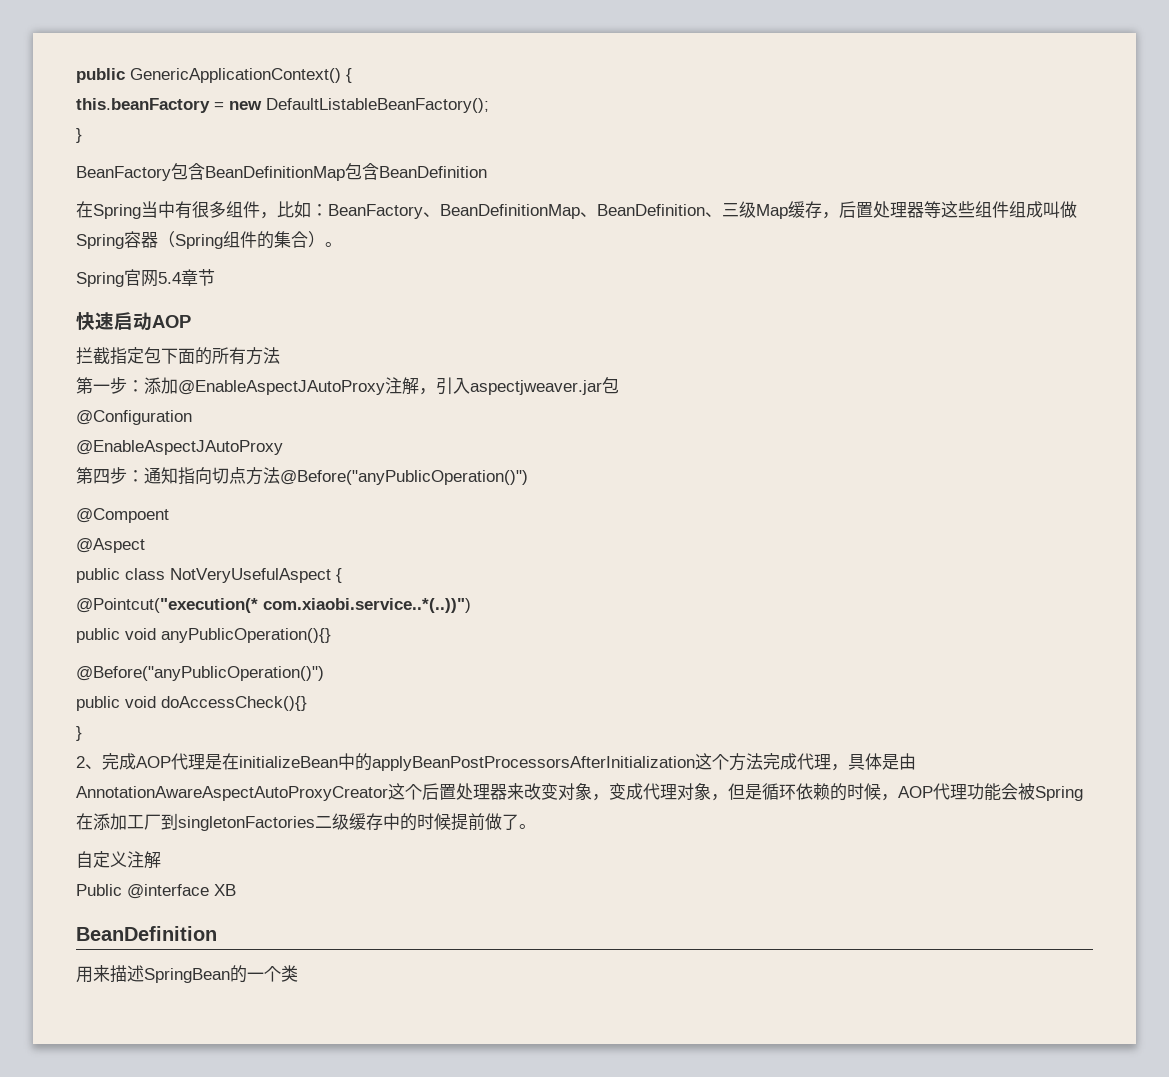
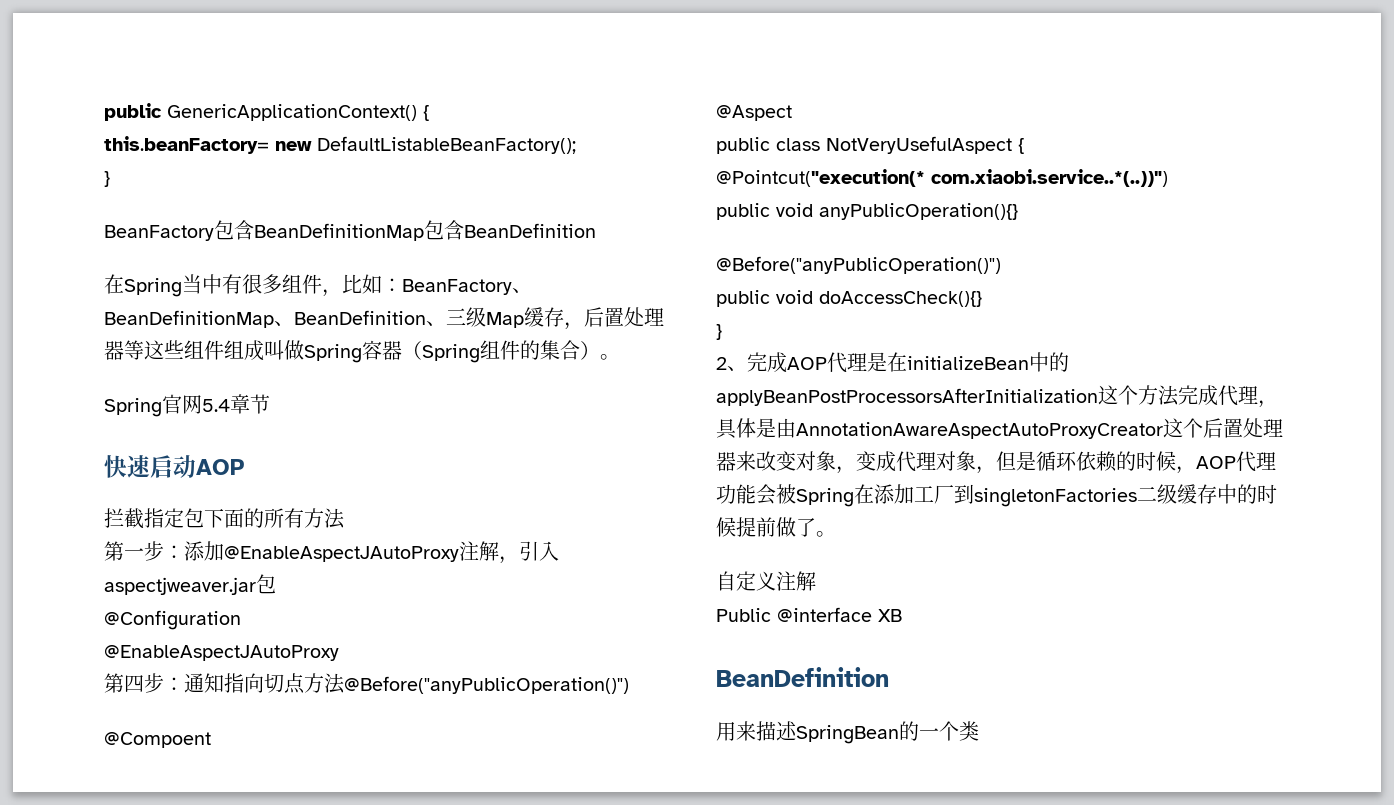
- this.beanFactory = new DefaultListableBeanFactory();
+ this.beanFactory= new DefaultListableBeanFactory();

